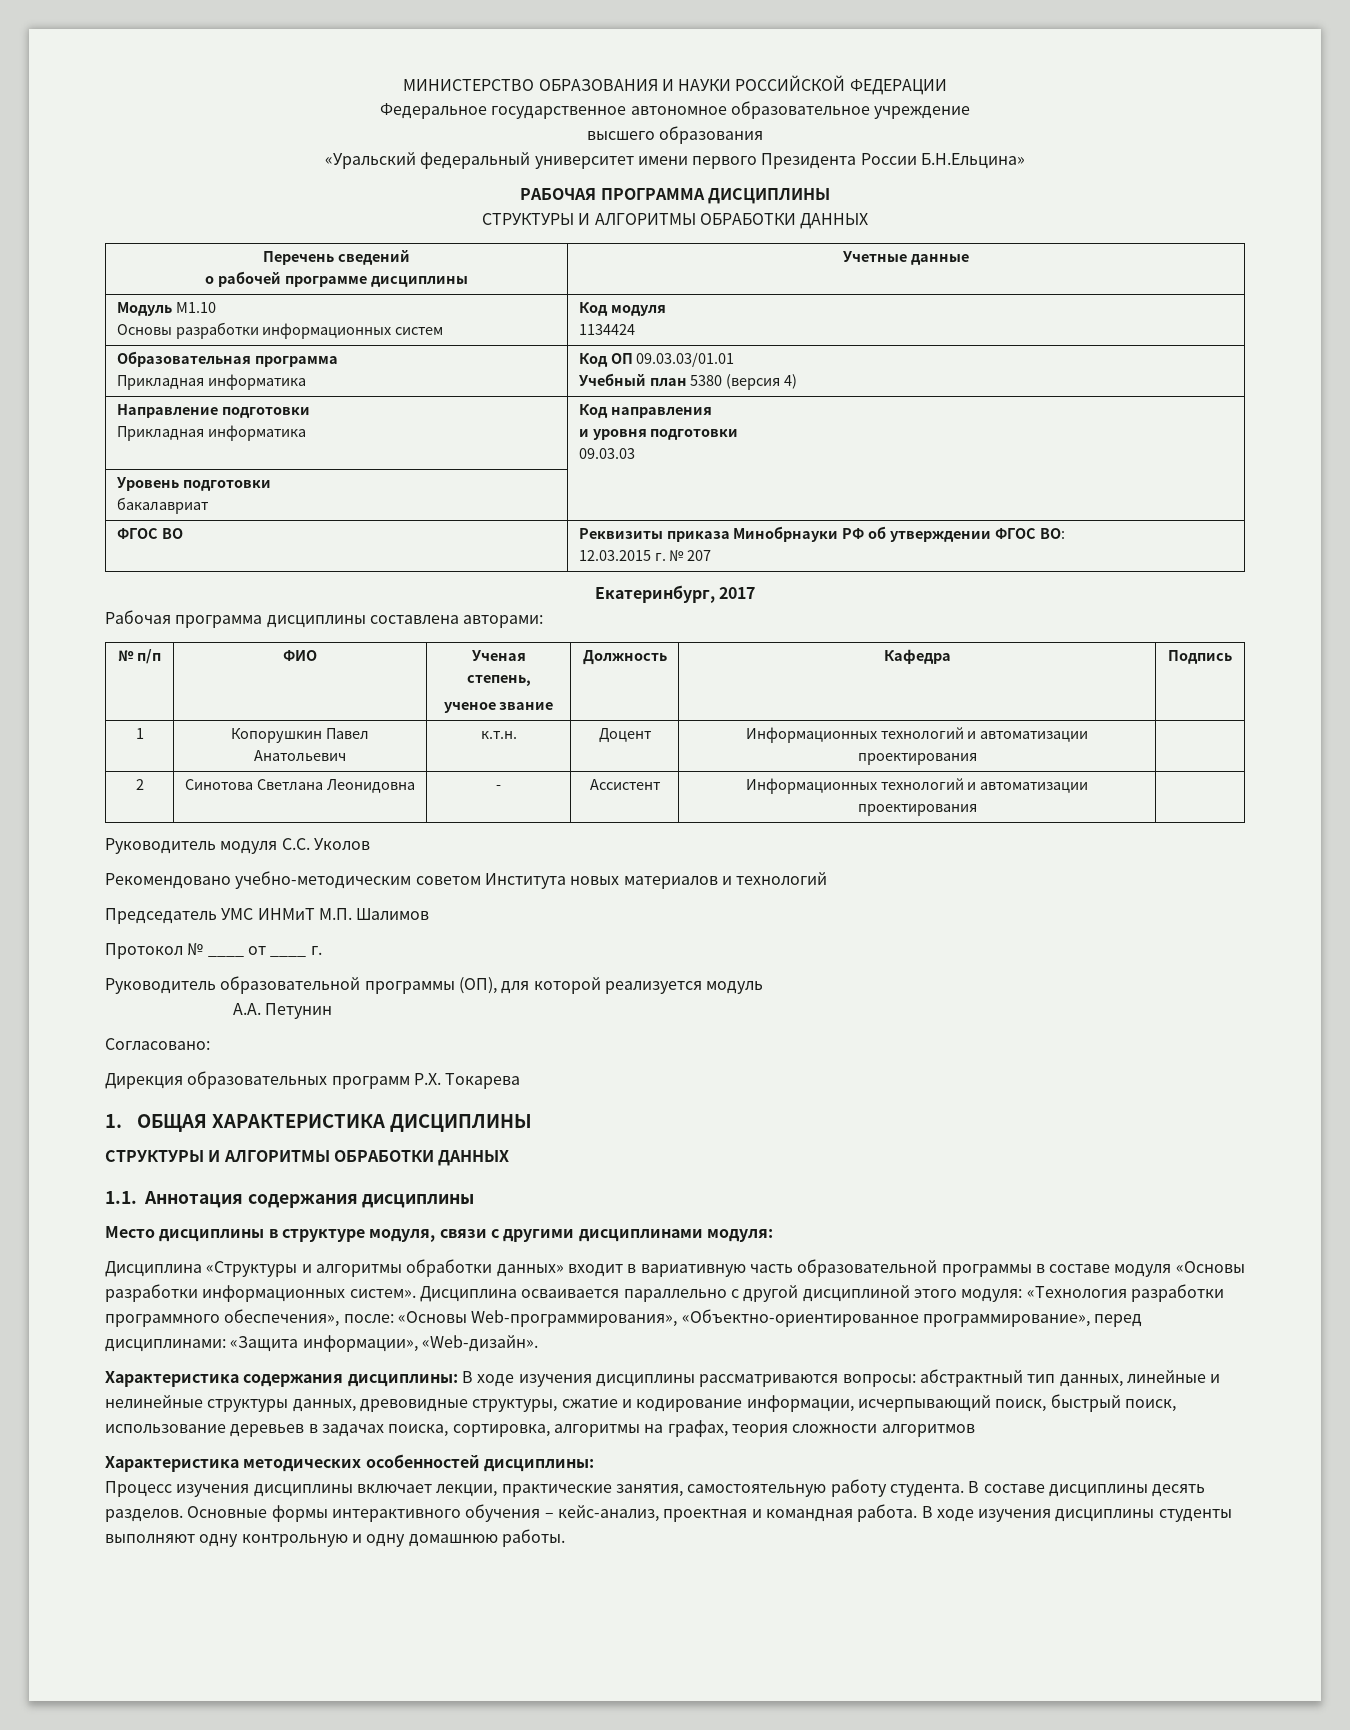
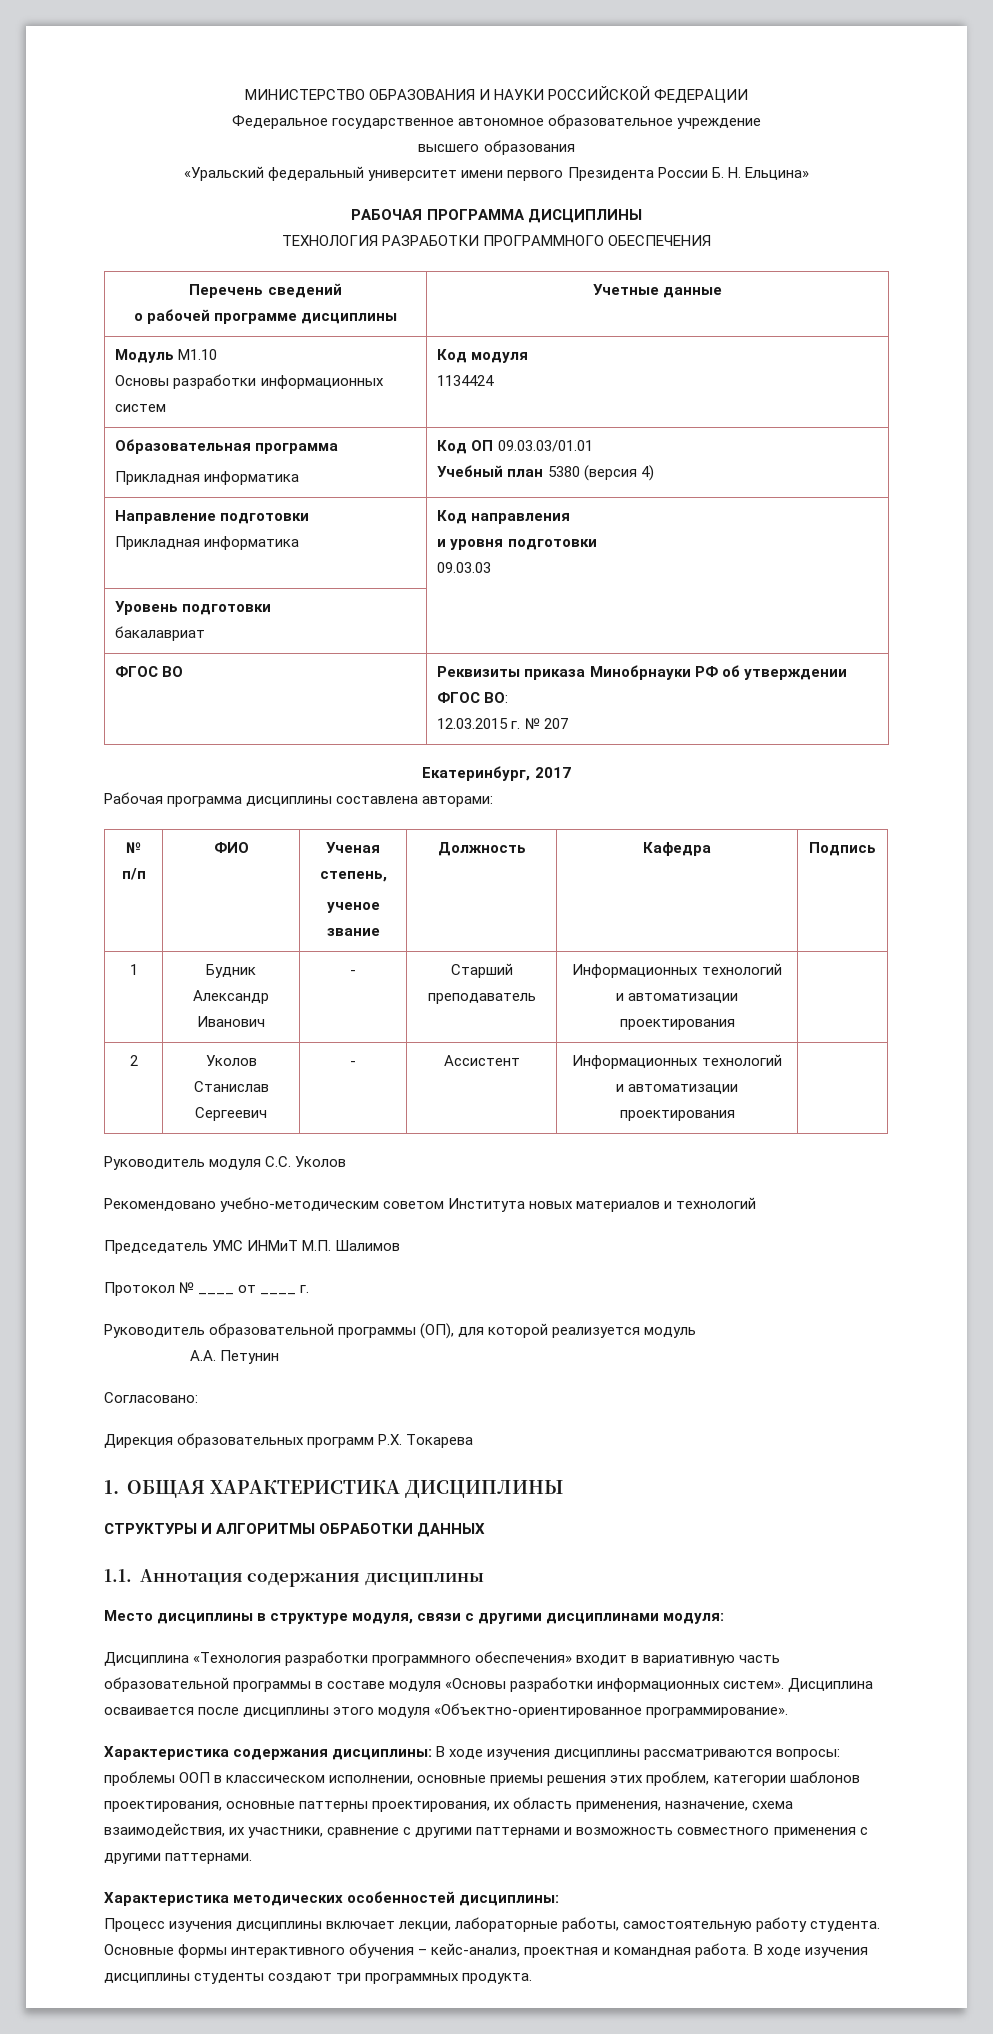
- «Уральский федеральный университет имени первого Президента России Б.Н.Ельцина»
+ «Уральский федеральный университет имени первого Президента России Б. Н. Ельцина»
  РАБОЧАЯ ПРОГРАММА ДИСЦИПЛИНЫ
- СТРУКТУРЫ И АЛГОРИТМЫ ОБРАБОТКИ ДАННЫХ
+ ТЕХНОЛОГИЯ РАЗРАБОТКИ ПРОГРАММНОГО ОБЕСПЕЧЕНИЯ
- 1 | Копорушкин Павел Анатольевич | к.т.н. | Доцент | Информационных технологий и автоматизации проектирования |
+ 1 | Будник Александр Иванович | - | Старший преподаватель | Информационных технологий и автоматизации проектирования |
- 2 | Синотова Светлана Леонидовна | - | Ассистент | Информационных технологий и автоматизации проектирования |
+ 2 | Уколов Станислав Сергеевич | - | Ассистент | Информационных технологий и автоматизации проектирования |
- Дисциплина «Структуры и алгоритмы обработки данных» входит в вариативную часть образовательной программы в составе модуля «Основы разработки информационных систем».
+ Дисциплина «Технология разработки программного обеспечения» входит в вариативную часть образовательной программы в составе модуля «Основы разработки информационных систем».
- Дисциплина осваивается параллельно с другой дисциплиной этого модуля: «Технология разработки программного обеспечения», после: «Основы Web-программирования», «Объектно-ориентированное программирование», перед дисциплинами: «Защита информации», «Web-дизайн».
+ Дисциплина осваивается после дисциплины этого модуля «Объектно-ориентированное программирование».
- Характеристика содержания дисциплины: В ходе изучения дисциплины рассматриваются вопросы: абстрактный тип данных, линейные и нелинейные структуры данных, древовидные структуры, сжатие и кодирование информации, исчерпывающий поиск, быстрый поиск, использование деревьев в задачах поиска, сортировка, алгоритмы на графах, теория сложности алгоритмов
+ Характеристика содержания дисциплины: В ходе изучения дисциплины рассматриваются вопросы: проблемы ООП в классическом исполнении, основные приемы решения этих проблем, категории шаблонов проектирования, основные паттерны проектирования, их область применения, назначение, схема взаимодействия, их участники, сравнение с другими паттернами и возможность совместного применения с другими паттернами.
- Процесс изучения дисциплины включает лекции, практические занятия, самостоятельную работу студента.
+ Процесс изучения дисциплины включает лекции, лабораторные работы, самостоятельную работу студента.
- В составе дисциплины десять разделов.
- В ходе изучения дисциплины студенты выполняют одну контрольную и одну домашнюю работы.
+ В ходе изучения дисциплины студенты создают три программных продукта.

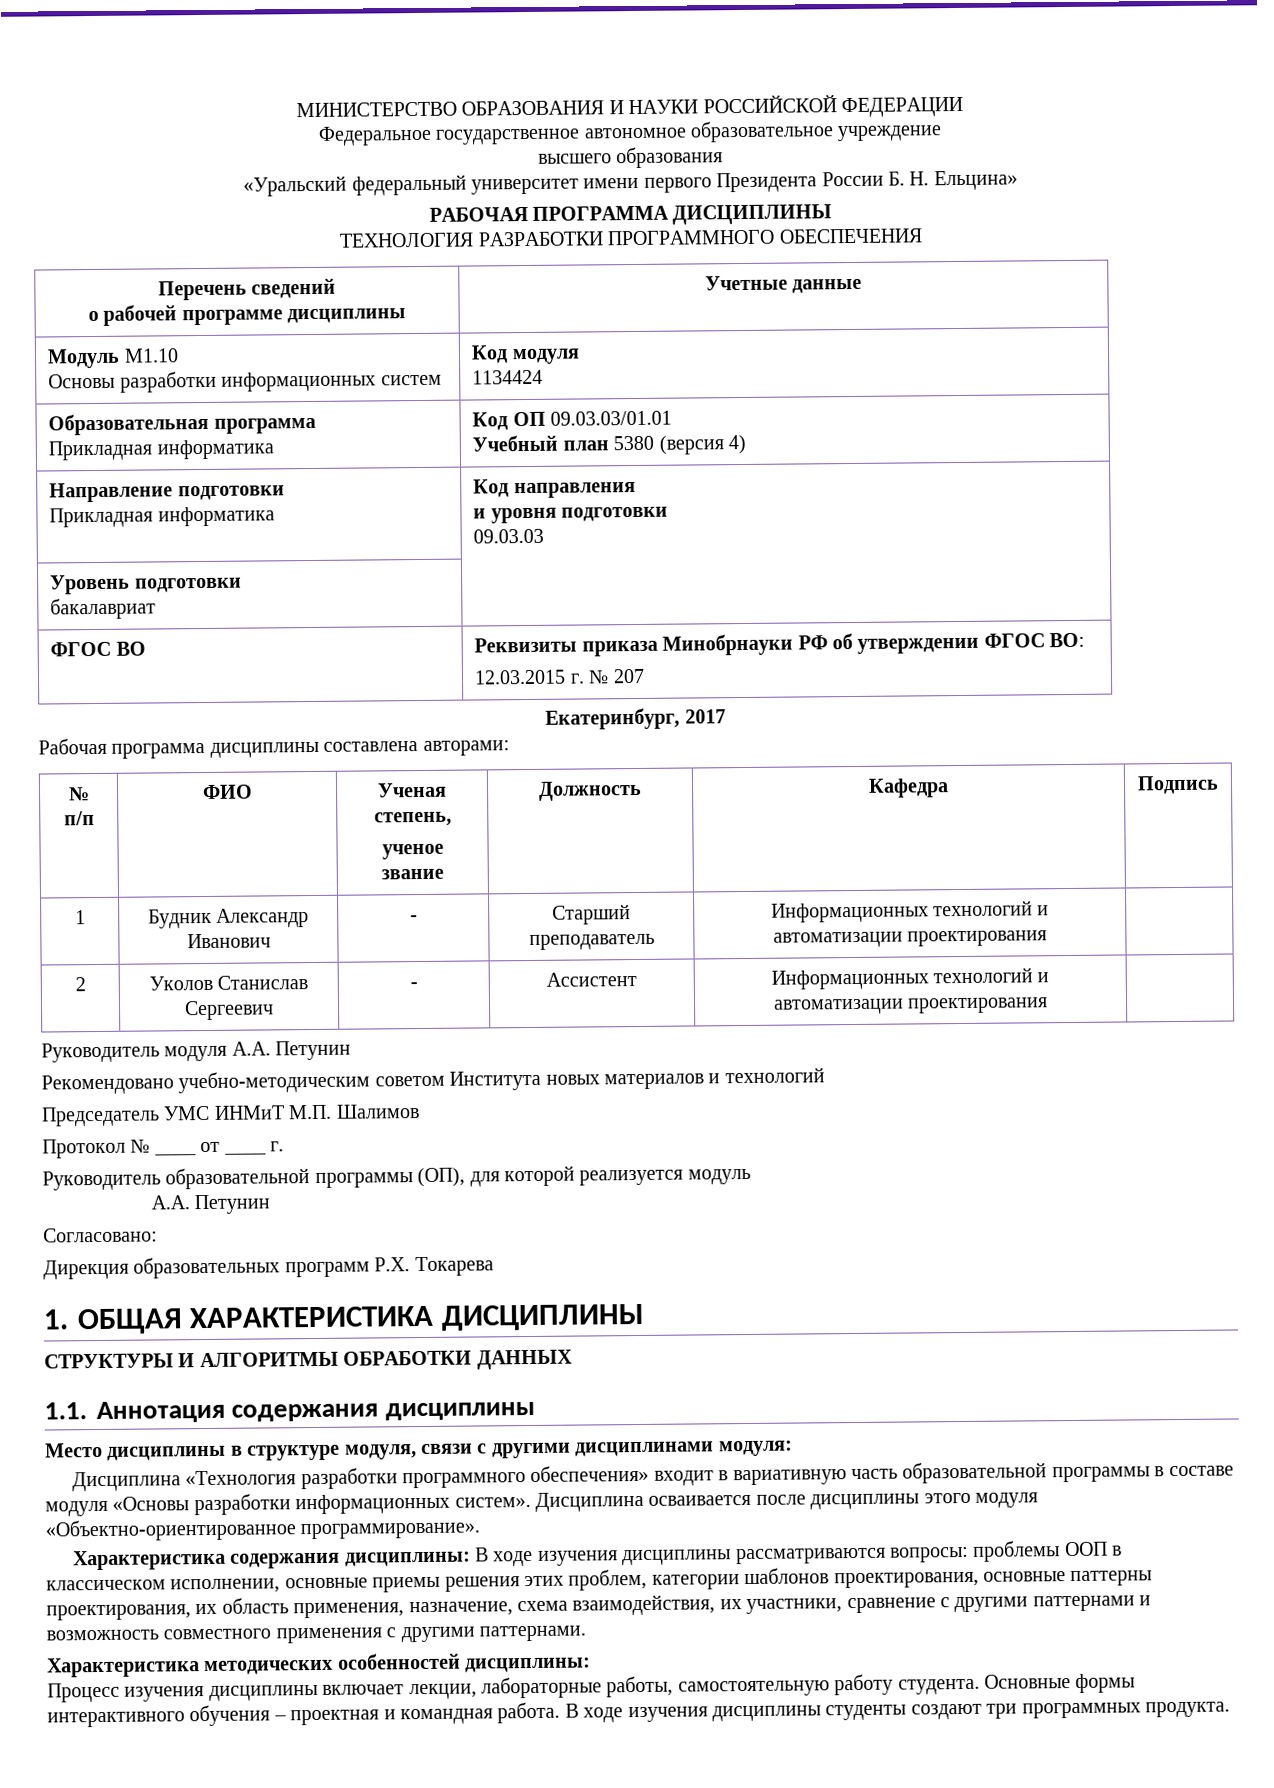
- Руководитель модуля С.С. Уколов
+ Руководитель модуля А.А. Петунин
- Основные формы интерактивного обучения – кейс-анализ, проектная и командная работа.
+ Основные формы интерактивного обучения – проектная и командная работа.

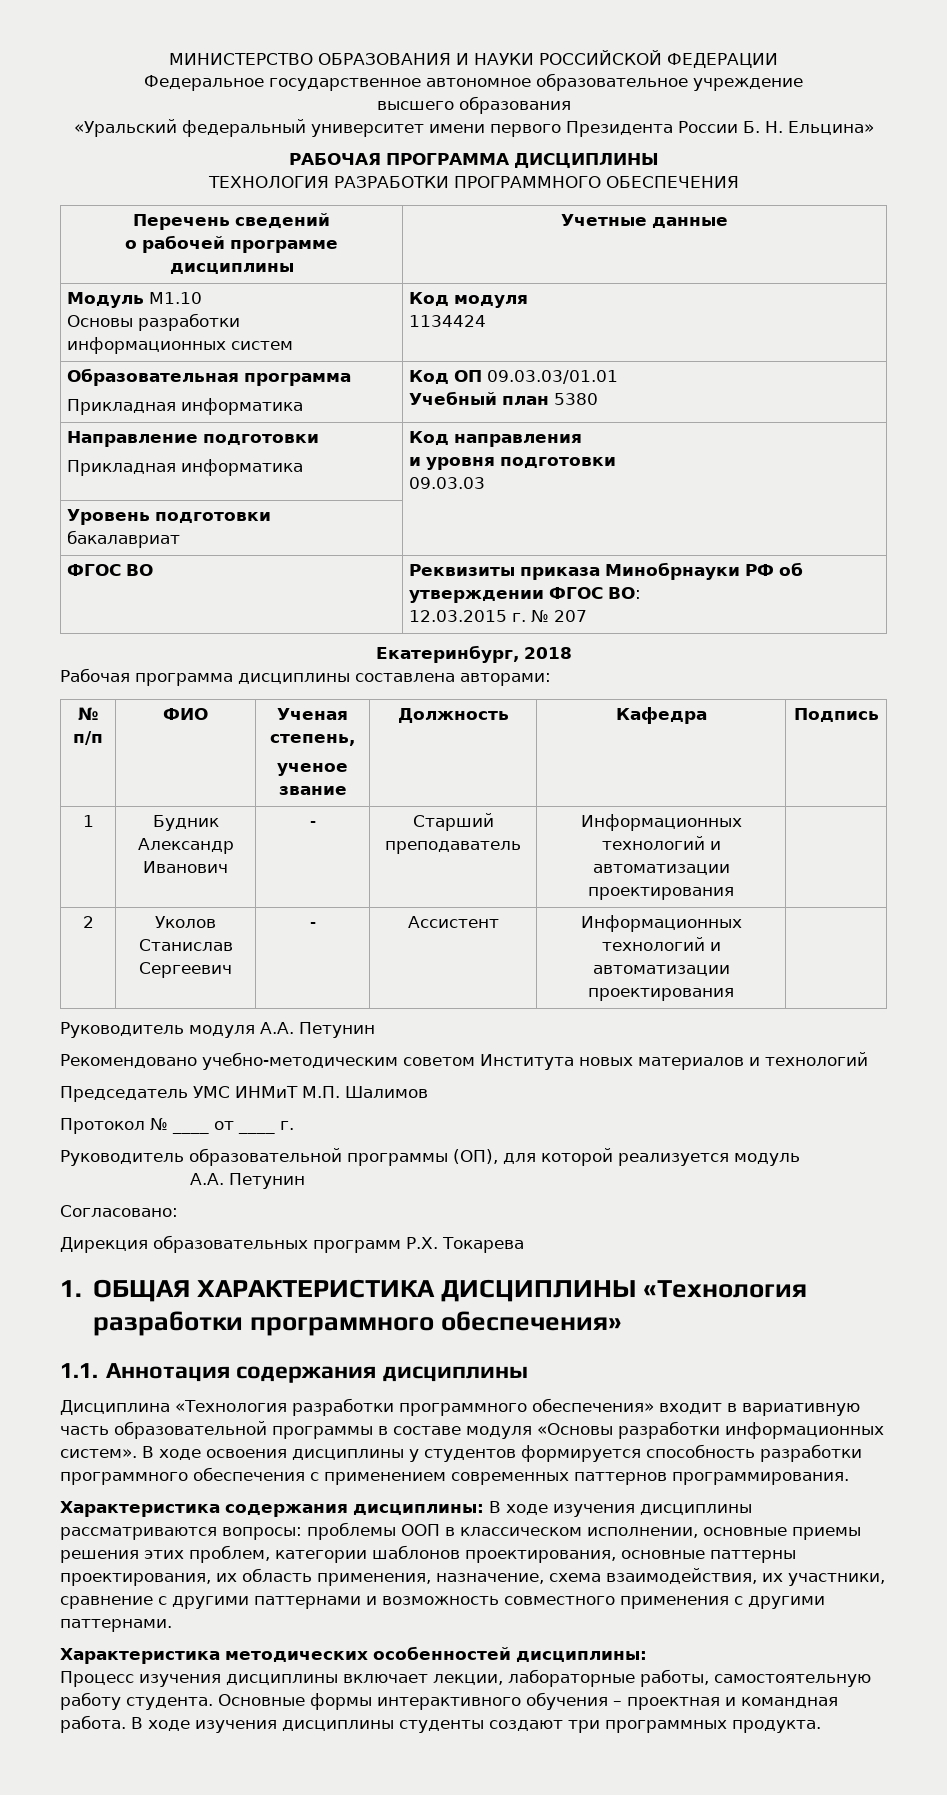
  Образовательная программа
  Прикладная информатика | Код ОП 09.03.03/01.01
- Учебный план 5380 (версия 4)
+ Учебный план 5380
- Екатеринбург, 2017
+ Екатеринбург, 2018
- 1. ОБЩАЯ ХАРАКТЕРИСТИКА ДИСЦИПЛИНЫ
- СТРУКТУРЫ И АЛГОРИТМЫ ОБРАБОТКИ ДАННЫХ
+ 1. ОБЩАЯ ХАРАКТЕРИСТИКА ДИСЦИПЛИНЫ «Технология разработки программного обеспечения»
- Место дисциплины в структуре модуля, связи с другими дисциплинами модуля:
- Дисциплина осваивается после дисциплины этого модуля «Объектно-ориентированное программирование».
+ В ходе освоения дисциплины у студентов формируется способность разработки программного обеспечения с применением современных паттернов программирования.

